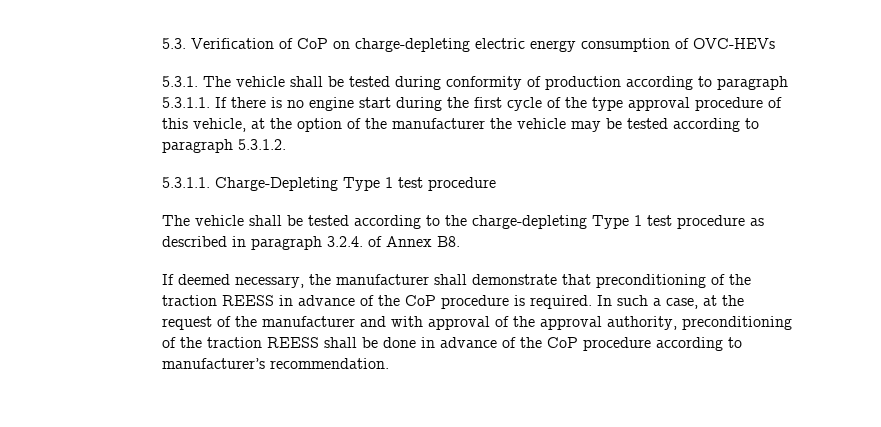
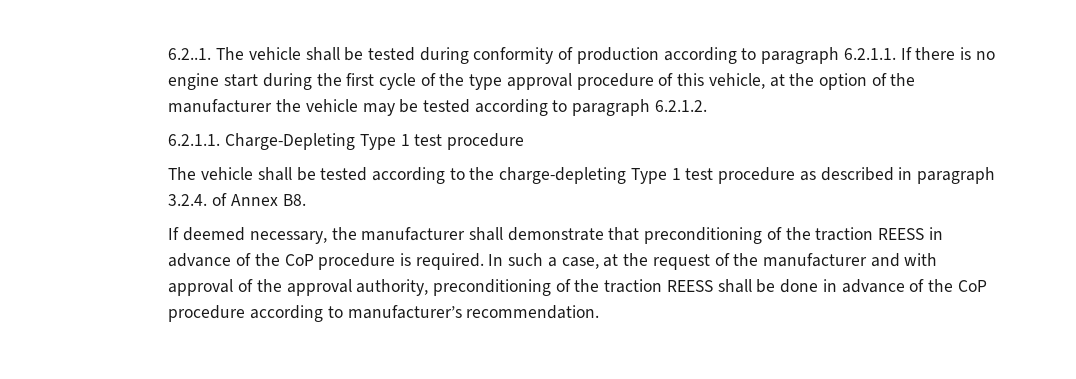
- 5.3. Verification of CoP on charge-depleting electric energy consumption of OVC-HEVs
- 5.3.1. The vehicle shall be tested during conformity of production according to paragraph 5.3.1.1. If there is no engine start during the first cycle of the type approval procedure of this vehicle, at the option of the manufacturer the vehicle may be tested according to paragraph 5.3.1.2.
- 5.3.1.1. Charge-Depleting Type 1 test procedure
+ 6.2..1. The vehicle shall be tested during conformity of production according to paragraph 6.2.1.1. If there is no engine start during the first cycle of the type approval procedure of this vehicle, at the option of the manufacturer the vehicle may be tested according to paragraph 6.2.1.2.
+ 6.2.1.1. Charge-Depleting Type 1 test procedure

